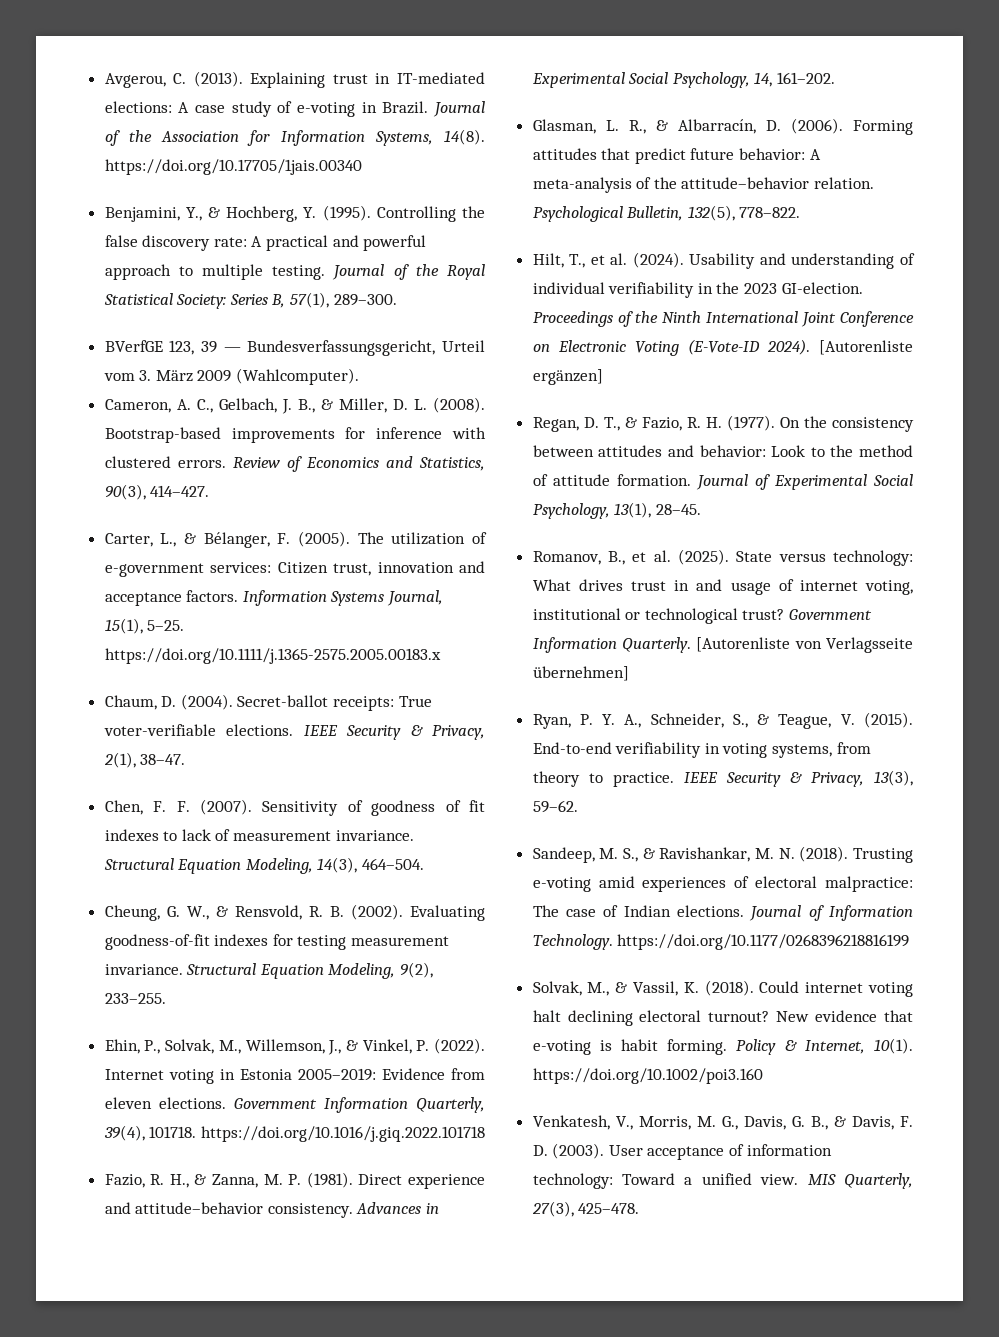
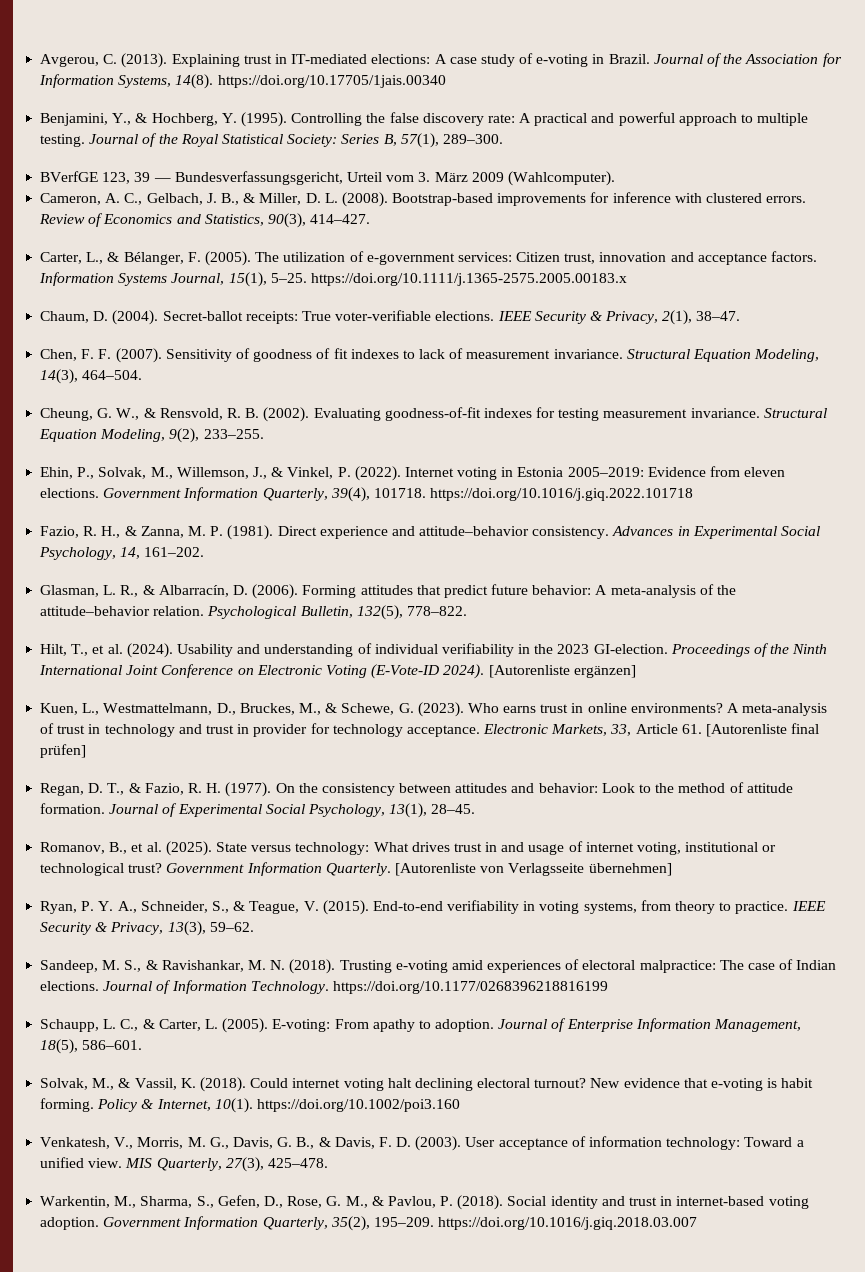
+ Kuen, L., Westmattelmann, D., Bruckes, M., & Schewe, G. (2023). Who earns trust in online environments? A meta-analysis of trust in technology and trust in provider for technology acceptance. Electronic Markets, 33, Article 61. [Autorenliste final prüfen]
+ Schaupp, L. C., & Carter, L. (2005). E-voting: From apathy to adoption. Journal of Enterprise Information Management, 18(5), 586–601.
+ Warkentin, M., Sharma, S., Gefen, D., Rose, G. M., & Pavlou, P. (2018). Social identity and trust in internet-based voting adoption. Government Information Quarterly, 35(2), 195–209. https://doi.org/10.1016/j.giq.2018.03.007

